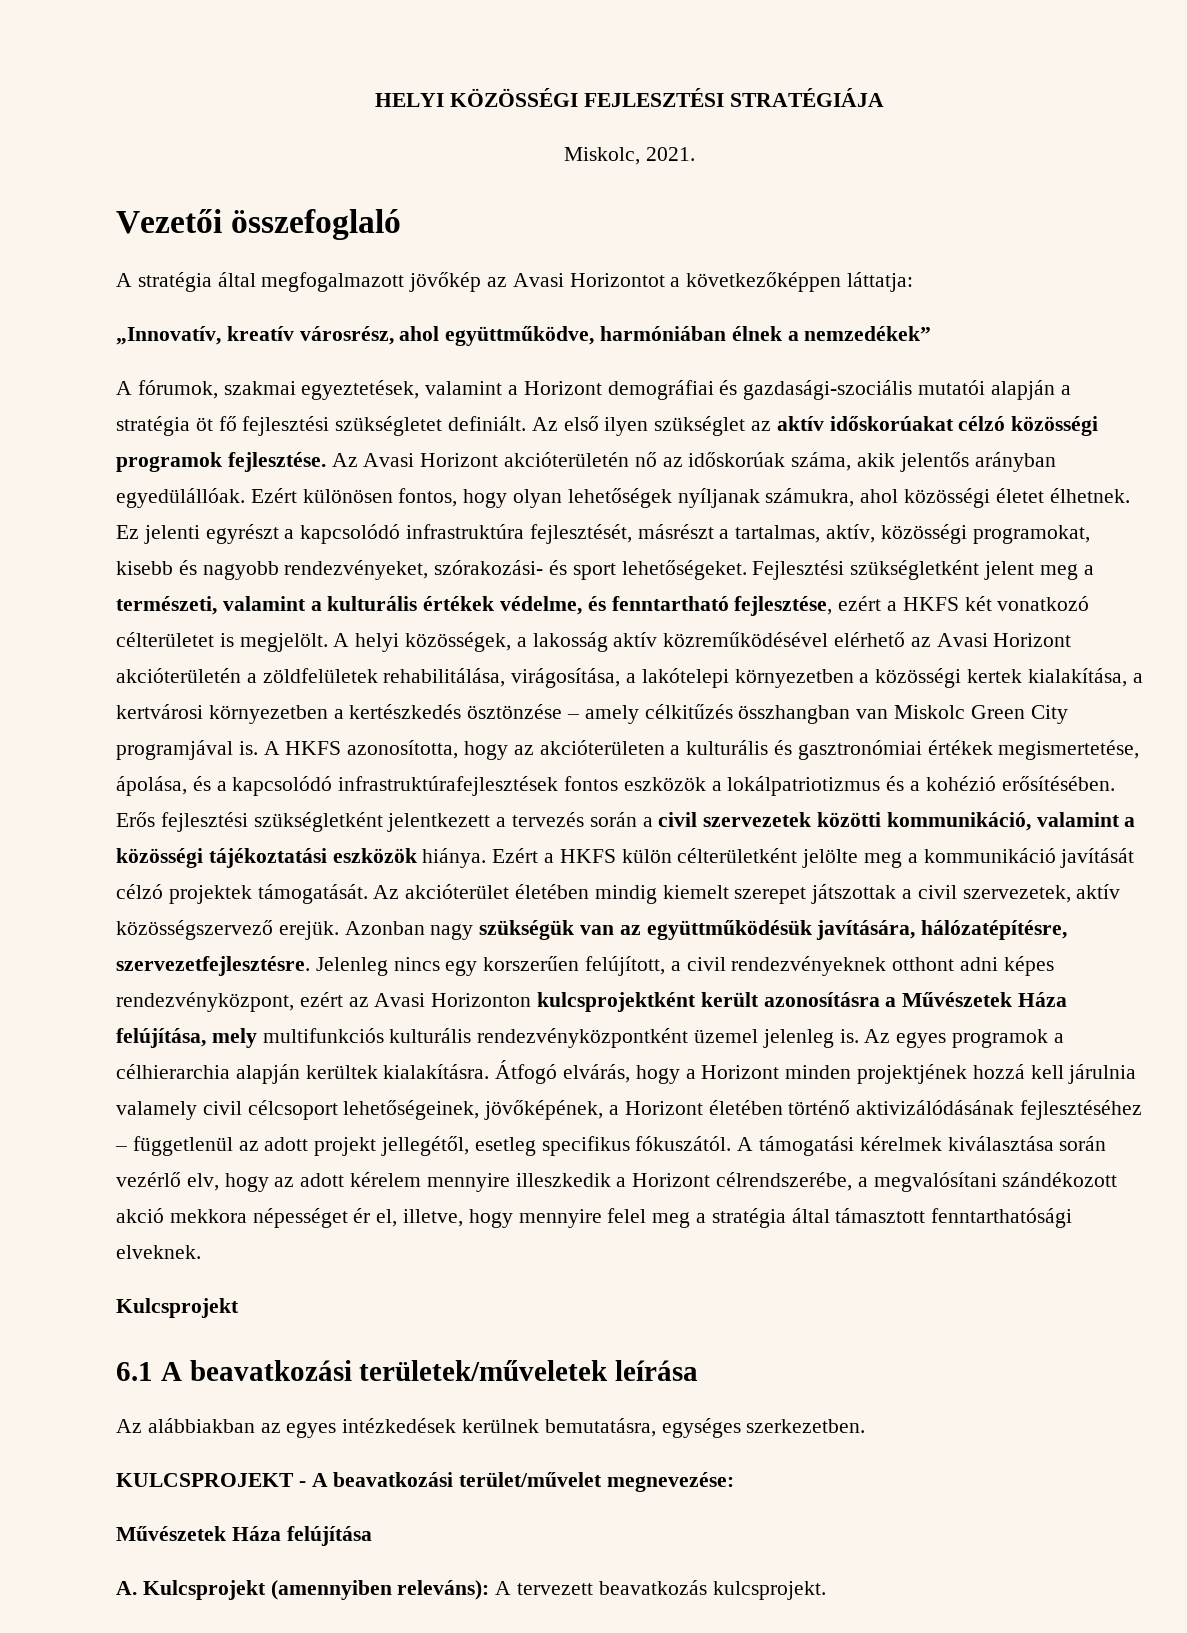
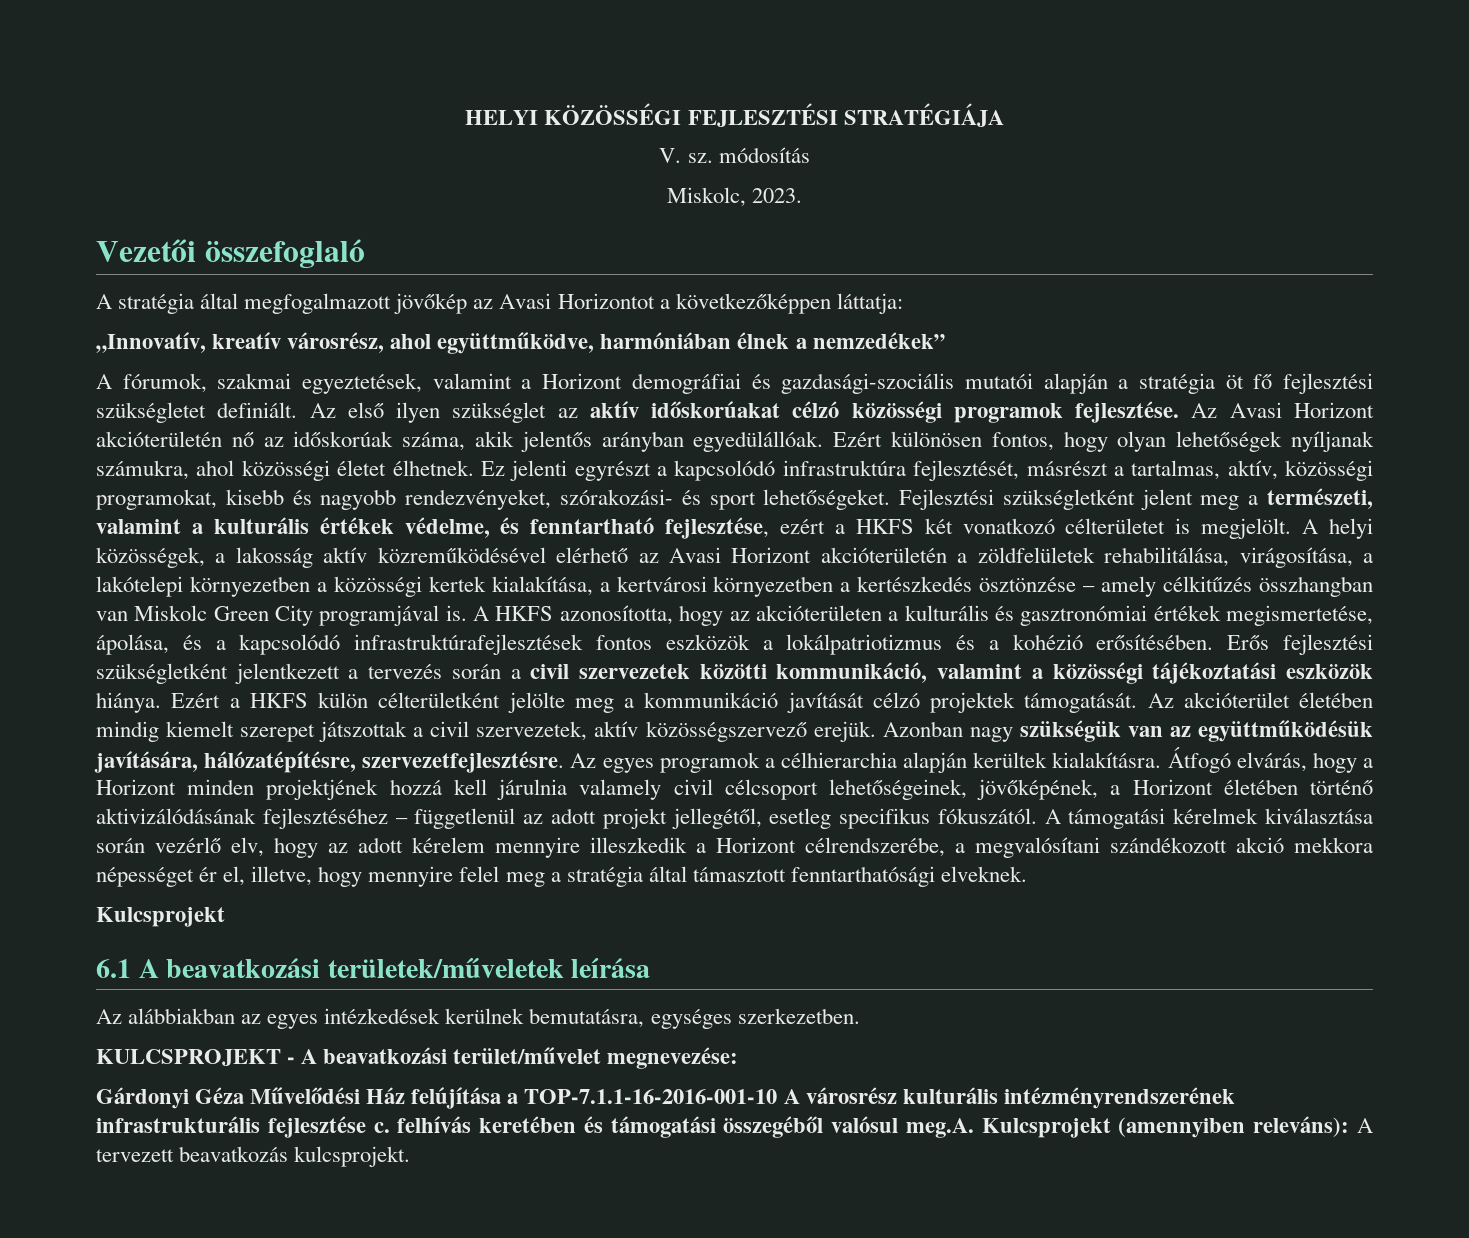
+ V. sz. módosítás
- Miskolc, 2021.
+ Miskolc, 2023.
- Jelenleg nincs egy korszerűen felújított, a civil rendezvényeknek otthont adni képes rendezvényközpont, ezért az Avasi Horizonton kulcsprojektként került azonosításra a Művészetek Háza felújítása, mely multifunkciós kulturális rendezvényközpontként üzemel jelenleg is.
- Művészetek Háza felújítása
- A. Kulcsprojekt (amennyiben releváns): A tervezett beavatkozás kulcsprojekt.
+ Gárdonyi Géza Művelődési Ház felújítása a TOP-7.1.1-16-2016-001-10 A városrész kulturális intézményrendszerének infrastrukturális fejlesztése c. felhívás keretében és támogatási összegéből valósul meg.A. Kulcsprojekt (amennyiben releváns): A tervezett beavatkozás kulcsprojekt.

